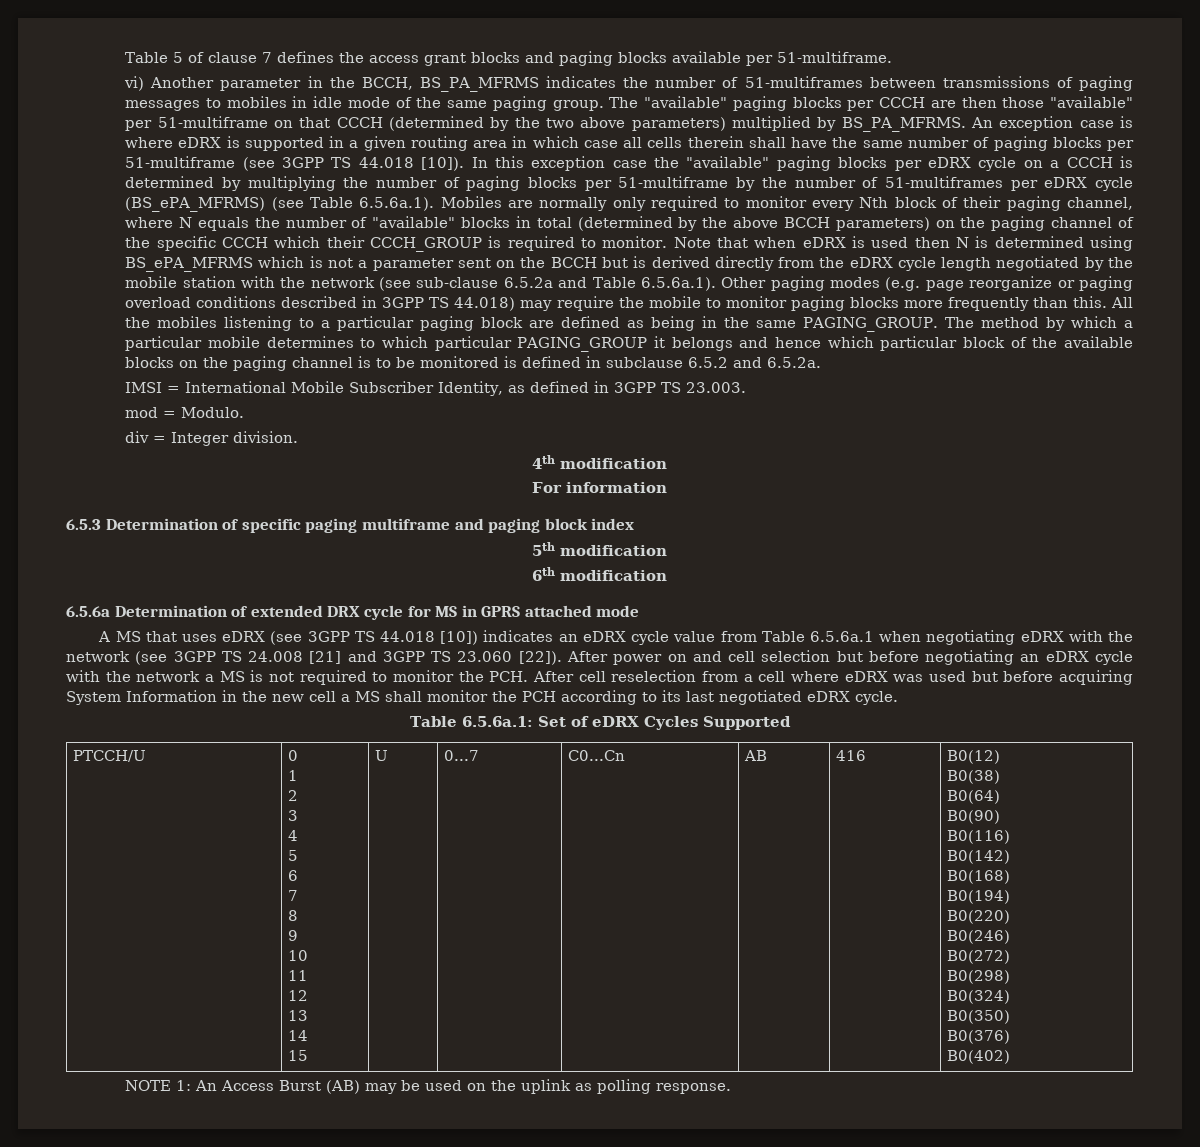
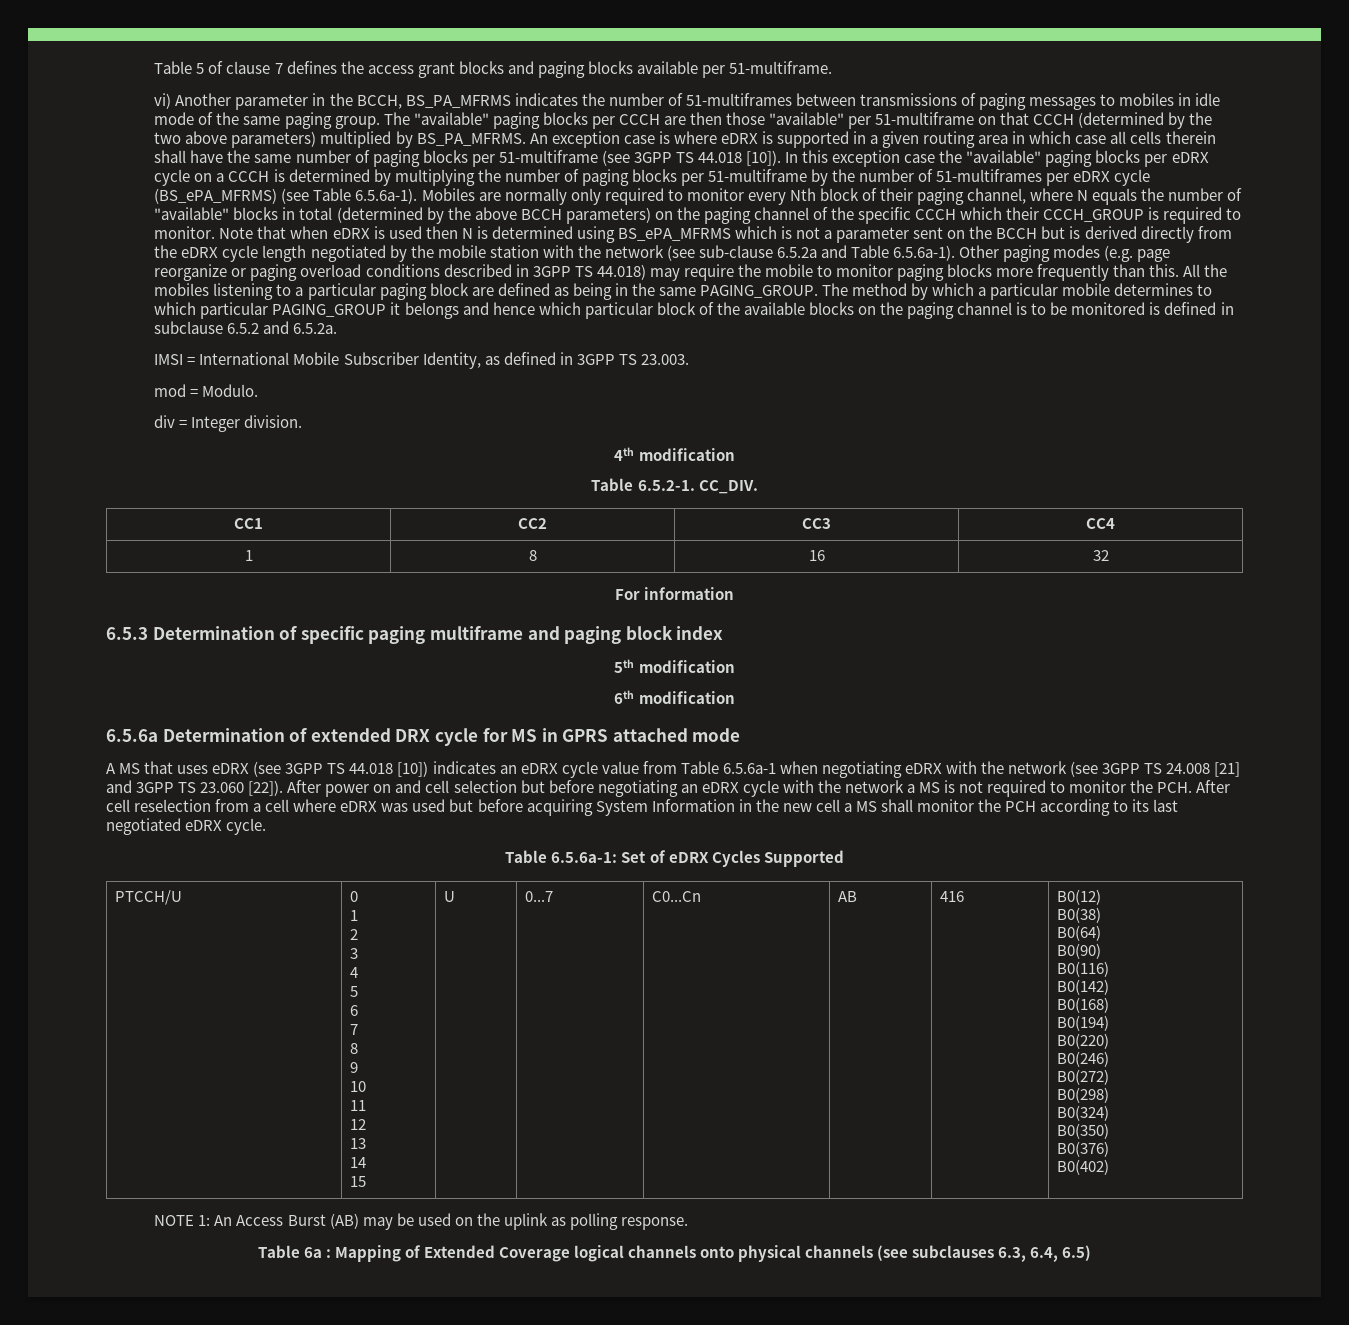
- In this exception case the "available" paging blocks per eDRX cycle on a CCCH is determined by multiplying the number of paging blocks per 51-multiframe by the number of 51-multiframes per eDRX cycle (BS_ePA_MFRMS) (see Table 6.5.6a.1). Mobiles are normally only required to monitor every Nth block of their paging channel, where N equals the number of "available" blocks in total (determined by the above BCCH parameters) on the paging channel of the specific CCCH which their CCCH_GROUP is required to monitor.
+ In this exception case the "available" paging blocks per eDRX cycle on a CCCH is determined by multiplying the number of paging blocks per 51-multiframe by the number of 51-multiframes per eDRX cycle (BS_ePA_MFRMS) (see Table 6.5.6a-1). Mobiles are normally only required to monitor every Nth block of their paging channel, where N equals the number of "available" blocks in total (determined by the above BCCH parameters) on the paging channel of the specific CCCH which their CCCH_GROUP is required to monitor.
- Note that when eDRX is used then N is determined using BS_ePA_MFRMS which is not a parameter sent on the BCCH but is derived directly from the eDRX cycle length negotiated by the mobile station with the network (see sub-clause 6.5.2a and Table 6.5.6a.1). Other paging modes (e.g. page reorganize or paging overload conditions described in 3GPP TS 44.018) may require the mobile to monitor paging blocks more frequently than this.
+ Note that when eDRX is used then N is determined using BS_ePA_MFRMS which is not a parameter sent on the BCCH but is derived directly from the eDRX cycle length negotiated by the mobile station with the network (see sub-clause 6.5.2a and Table 6.5.6a-1). Other paging modes (e.g. page reorganize or paging overload conditions described in 3GPP TS 44.018) may require the mobile to monitor paging blocks more frequently than this.
+ Table 6.5.2-1. CC_DIV.
+ CC1 | CC2 | CC3 | CC4
+ 1 | 8 | 16 | 32
- A MS that uses eDRX (see 3GPP TS 44.018 [10]) indicates an eDRX cycle value from Table 6.5.6a.1 when negotiating eDRX with the network (see 3GPP TS 24.008 [21] and 3GPP TS 23.060 [22]).
+ A MS that uses eDRX (see 3GPP TS 44.018 [10]) indicates an eDRX cycle value from Table 6.5.6a-1 when negotiating eDRX with the network (see 3GPP TS 24.008 [21] and 3GPP TS 23.060 [22]).
- Table 6.5.6a.1: Set of eDRX Cycles Supported
+ Table 6.5.6a-1: Set of eDRX Cycles Supported
+ Table 6a : Mapping of Extended Coverage logical channels onto physical channels (see subclauses 6.3, 6.4, 6.5)

